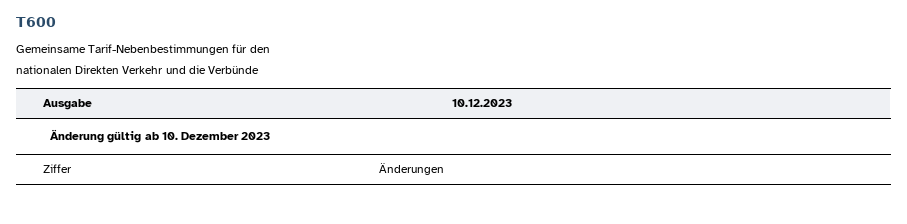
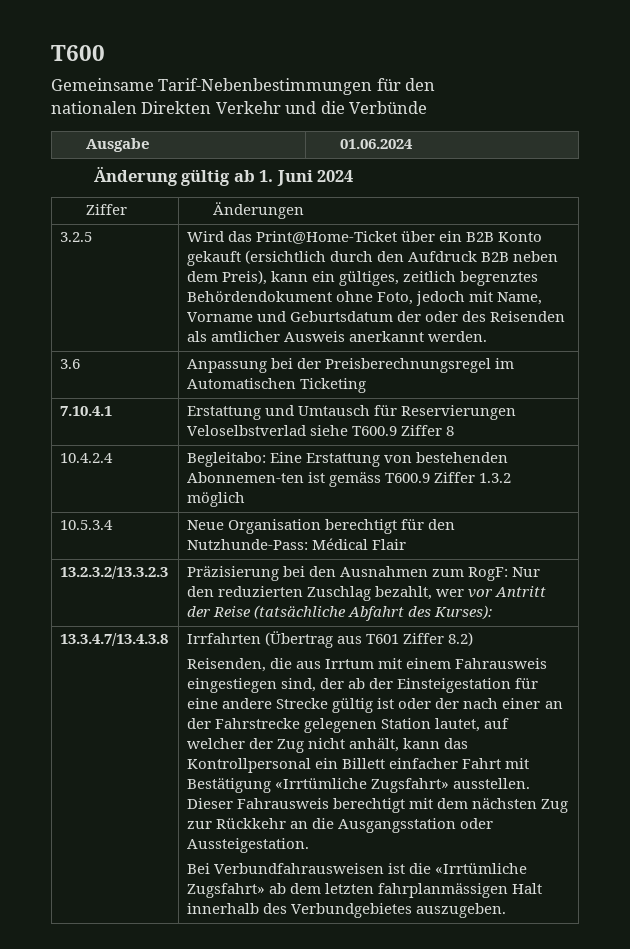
- Ausgabe | 10.12.2023
+ Ausgabe | 01.06.2024
- Änderung gültig ab 10. Dezember 2023
+ Änderung gültig ab 1. Juni 2024
+ 3.2.5 | Wird das Print@Home-Ticket über ein B2B Konto gekauft (ersichtlich durch den Aufdruck B2B neben dem Preis), kann ein gültiges, zeitlich begrenztes Behördendokument ohne Foto, jedoch mit Name, Vorname und Geburtsdatum der oder des Reisenden als amtlicher Ausweis anerkannt werden.
+ 3.6 | Anpassung bei der Preisberechnungsregel im Automatischen Ticketing
+ 7.10.4.1 | Erstattung und Umtausch für Reservierungen Veloselbstverlad siehe T600.9 Ziffer 8
+ 10.4.2.4 | Begleitabo: Eine Erstattung von bestehenden Abonnemen-ten ist gemäss T600.9 Ziffer 1.3.2 möglich
+ 10.5.3.4 | Neue Organisation berechtigt für den Nutzhunde-Pass: Médical Flair
+ 13.2.3.2/13.3.2.3 | Präzisierung bei den Ausnahmen zum RogF: Nur den reduzierten Zuschlag bezahlt, wer vor Antritt der Reise (tatsächliche Abfahrt des Kurses):
+ 13.3.4.7/13.4.3.8 | Irrfahrten (Übertrag aus T601 Ziffer 8.2)
+ Reisenden, die aus Irrtum mit einem Fahrausweis eingestiegen sind, der ab der Einsteigestation für eine andere Strecke gültig ist oder der nach einer an der Fahrstrecke gelegenen Station lautet, auf welcher der Zug nicht anhält, kann das Kontrollpersonal ein Billett einfacher Fahrt mit Bestätigung «Irrtümliche Zugsfahrt» ausstellen. Dieser Fahrausweis berechtigt mit dem nächsten Zug zur Rückkehr an die Ausgangsstation oder Aussteigestation.
+ Bei Verbundfahrausweisen ist die «Irrtümliche Zugsfahrt» ab dem letzten fahrplanmässigen Halt innerhalb des Verbundgebietes auszugeben.

